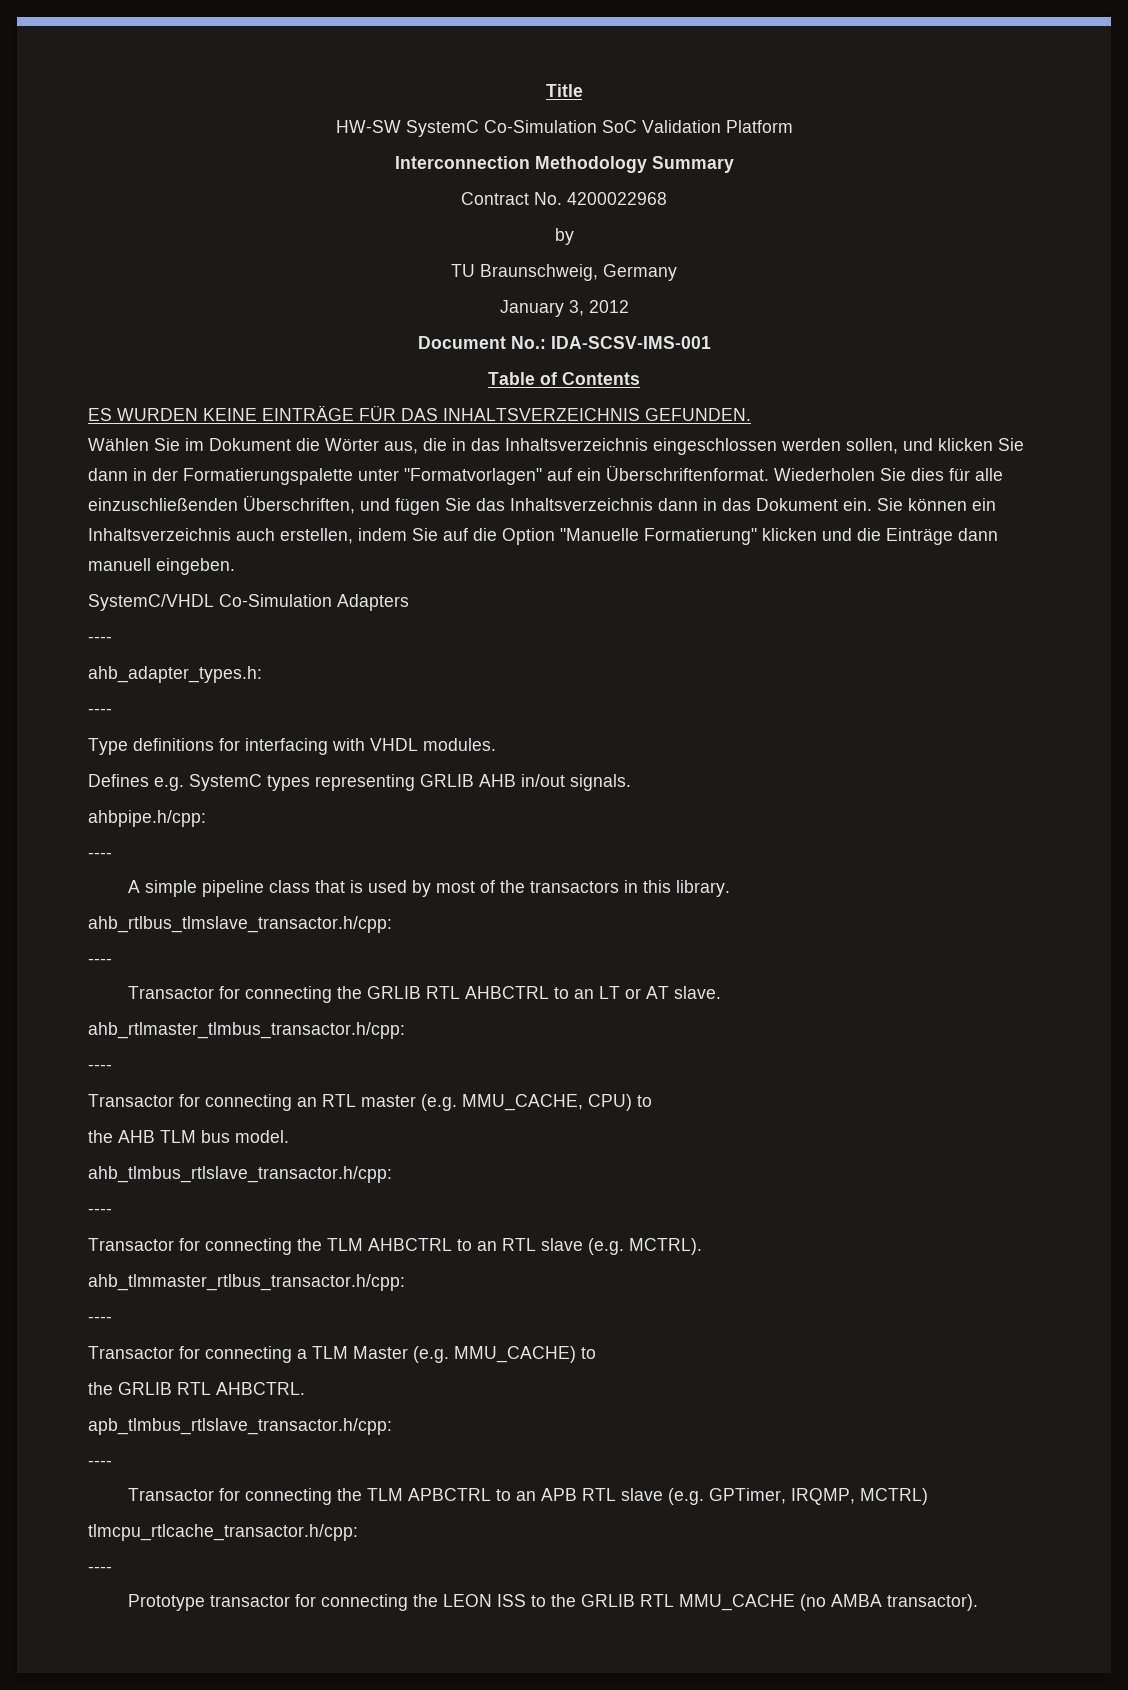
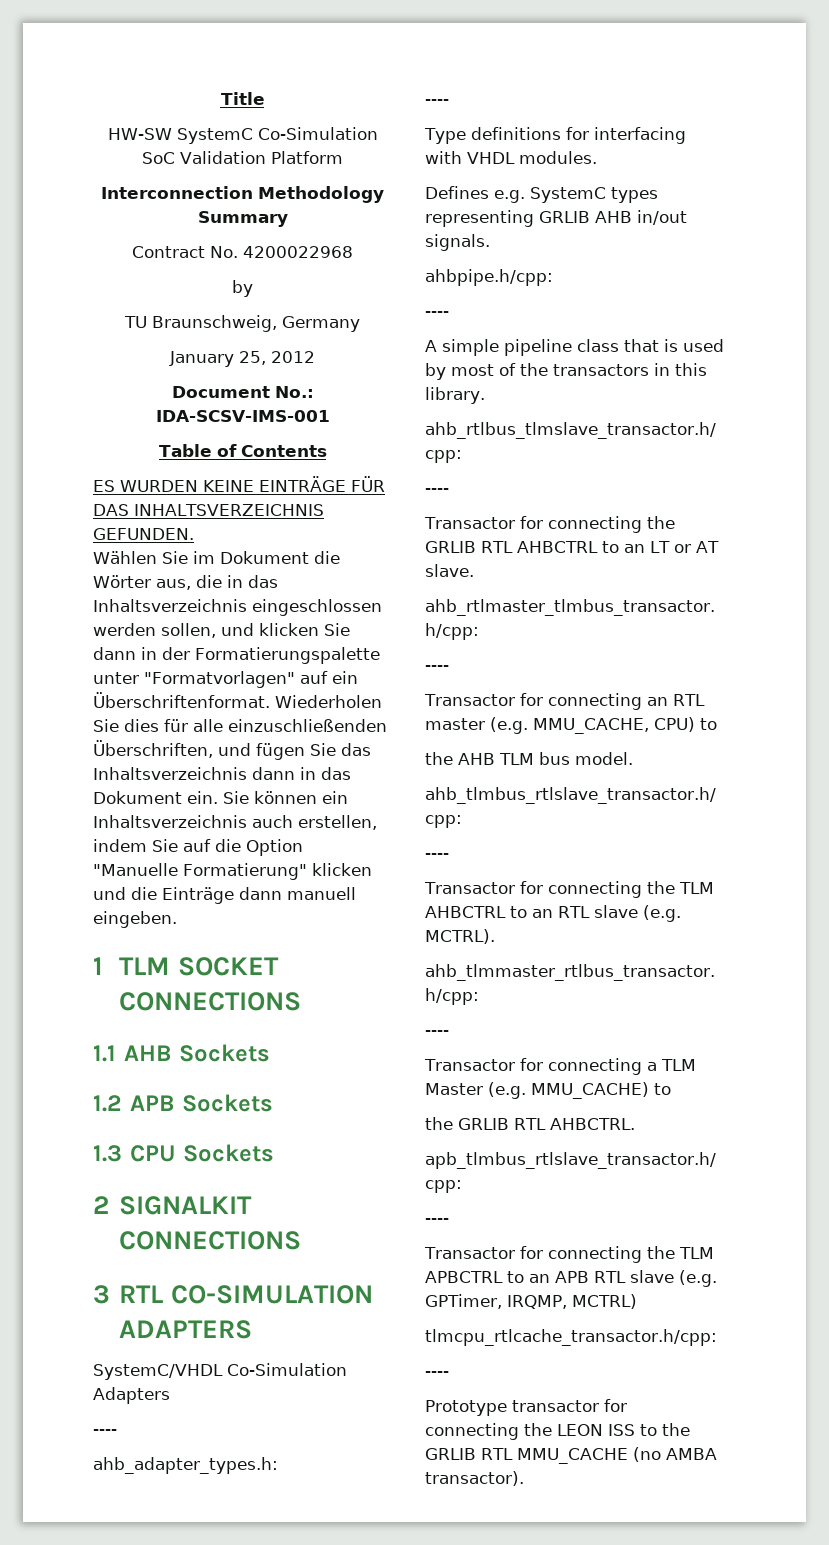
- January 3, 2012
+ January 25, 2012
+ 1 TLM SOCKET CONNECTIONS
+ 1.1 AHB Sockets
+ 1.2 APB Sockets
+ 1.3 CPU Sockets
+ 2 SIGNALKIT CONNECTIONS
+ 3 RTL CO-SIMULATION ADAPTERS

